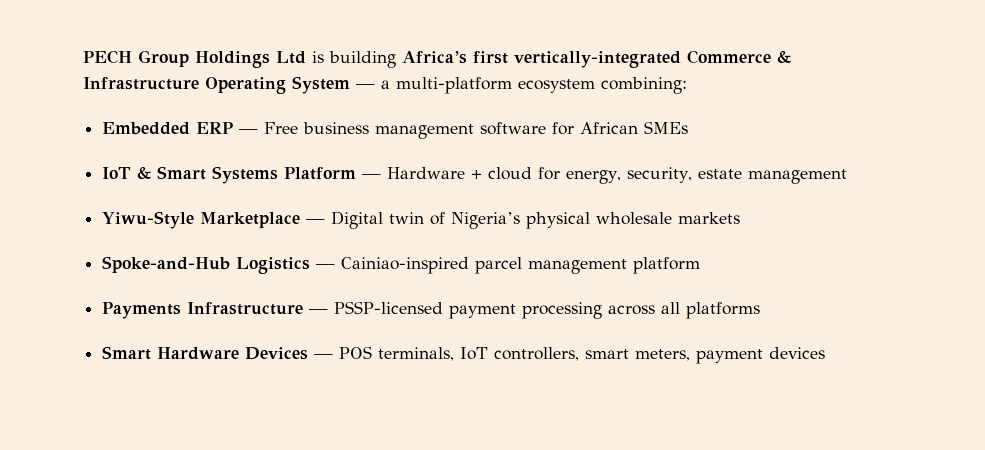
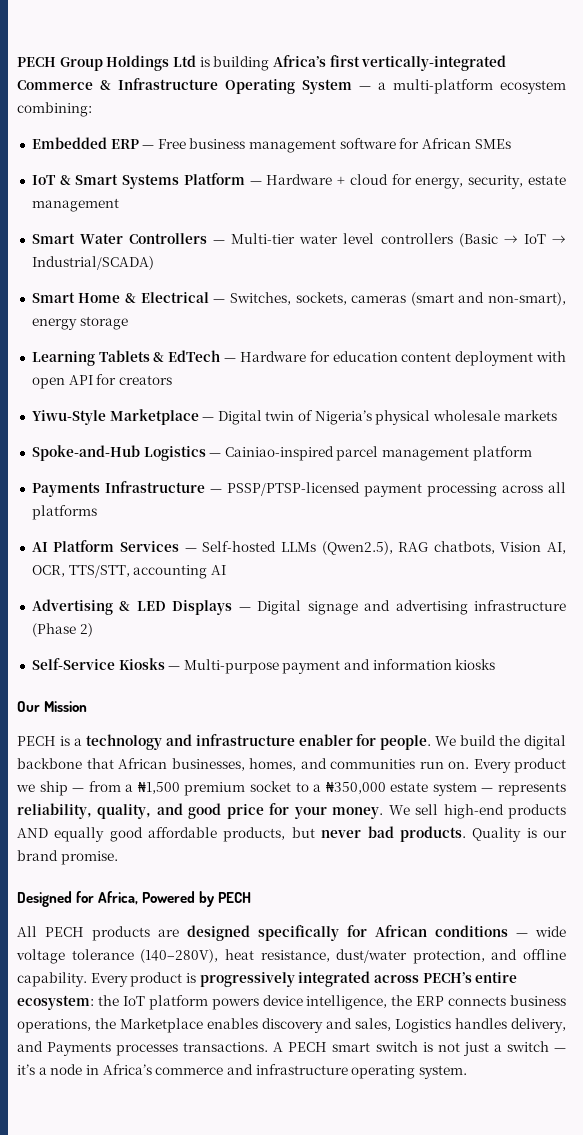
+ Smart Water Controllers — Multi-tier water level controllers (Basic → IoT → Industrial/SCADA)
+ Smart Home & Electrical — Switches, sockets, cameras (smart and non-smart), energy storage
+ Learning Tablets & EdTech — Hardware for education content deployment with open API for creators
- Payments Infrastructure — PSSP-licensed payment processing across all platforms
+ Payments Infrastructure — PSSP/PTSP-licensed payment processing across all platforms
- Smart Hardware Devices — POS terminals, IoT controllers, smart meters, payment devices
+ AI Platform Services — Self-hosted LLMs (Qwen2.5), RAG chatbots, Vision AI, OCR, TTS/STT, accounting AI
+ Advertising & LED Displays — Digital signage and advertising infrastructure (Phase 2)
+ Self-Service Kiosks — Multi-purpose payment and information kiosks
+ Our Mission
+ PECH is a technology and infrastructure enabler for people. We build the digital backbone that African businesses, homes, and communities run on. Every product we ship — from a ₦1,500 premium socket to a ₦350,000 estate system — represents reliability, quality, and good price for your money. We sell high-end products AND equally good affordable products, but never bad products. Quality is our brand promise.
+ Designed for Africa, Powered by PECH
+ All PECH products are designed specifically for African conditions — wide voltage tolerance (140–280V), heat resistance, dust/water protection, and offline capability. Every product is progressively integrated across PECH’s entire ecosystem: the IoT platform powers device intelligence, the ERP connects business operations, the Marketplace enables discovery and sales, Logistics handles delivery, and Payments processes transactions. A PECH smart switch is not just a switch — it’s a node in Africa’s commerce and infrastructure operating system.

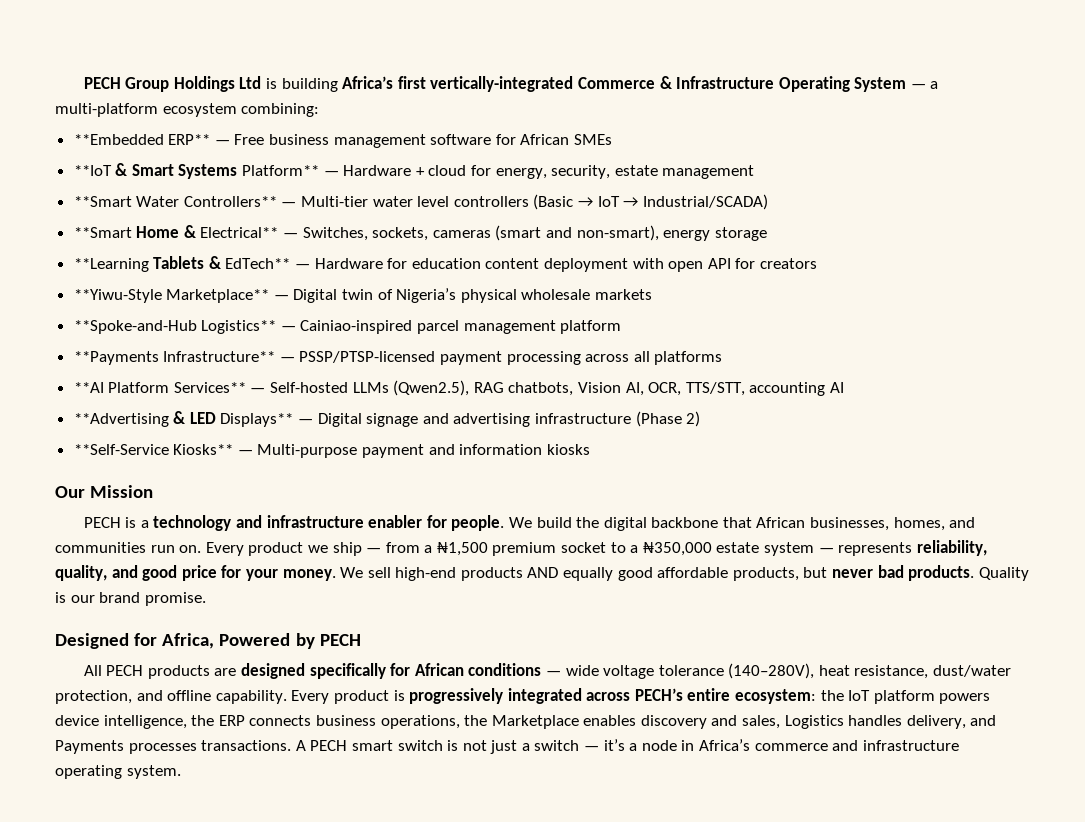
- Embedded ERP — Free business management software for African SMEs
+ **Embedded ERP** — Free business management software for African SMEs
- IoT & Smart Systems Platform — Hardware + cloud for energy, security, estate management
+ **IoT & Smart Systems Platform** — Hardware + cloud for energy, security, estate management
- Smart Water Controllers — Multi-tier water level controllers (Basic → IoT → Industrial/SCADA)
+ **Smart Water Controllers** — Multi-tier water level controllers (Basic → IoT → Industrial/SCADA)
- Smart Home & Electrical — Switches, sockets, cameras (smart and non-smart), energy storage
+ **Smart Home & Electrical** — Switches, sockets, cameras (smart and non-smart), energy storage
- Learning Tablets & EdTech — Hardware for education content deployment with open API for creators
+ **Learning Tablets & EdTech** — Hardware for education content deployment with open API for creators
- Yiwu-Style Marketplace — Digital twin of Nigeria’s physical wholesale markets
+ **Yiwu-Style Marketplace** — Digital twin of Nigeria’s physical wholesale markets
- Spoke-and-Hub Logistics — Cainiao-inspired parcel management platform
+ **Spoke-and-Hub Logistics** — Cainiao-inspired parcel management platform
- Payments Infrastructure — PSSP/PTSP-licensed payment processing across all platforms
+ **Payments Infrastructure** — PSSP/PTSP-licensed payment processing across all platforms
- AI Platform Services — Self-hosted LLMs (Qwen2.5), RAG chatbots, Vision AI, OCR, TTS/STT, accounting AI
+ **AI Platform Services** — Self-hosted LLMs (Qwen2.5), RAG chatbots, Vision AI, OCR, TTS/STT, accounting AI
- Advertising & LED Displays — Digital signage and advertising infrastructure (Phase 2)
+ **Advertising & LED Displays** — Digital signage and advertising infrastructure (Phase 2)
- Self-Service Kiosks — Multi-purpose payment and information kiosks
+ **Self-Service Kiosks** — Multi-purpose payment and information kiosks

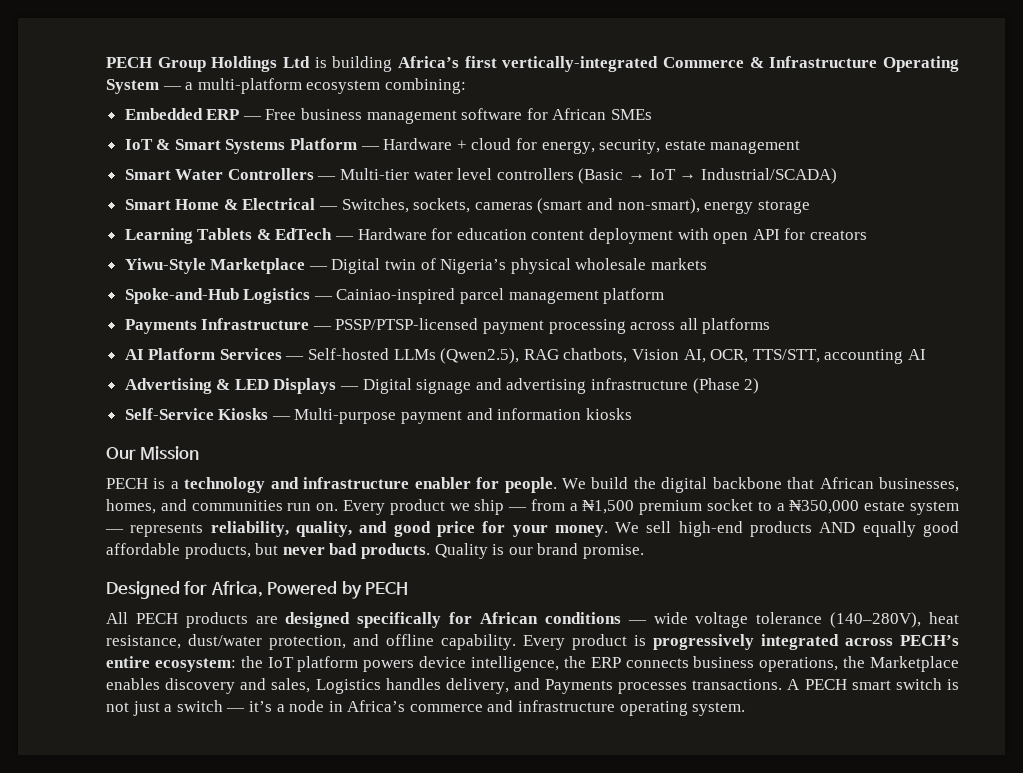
- **Embedded ERP** — Free business management software for African SMEs
+ Embedded ERP — Free business management software for African SMEs
- **IoT & Smart Systems Platform** — Hardware + cloud for energy, security, estate management
+ IoT & Smart Systems Platform — Hardware + cloud for energy, security, estate management
- **Smart Water Controllers** — Multi-tier water level controllers (Basic → IoT → Industrial/SCADA)
+ Smart Water Controllers — Multi-tier water level controllers (Basic → IoT → Industrial/SCADA)
- **Smart Home & Electrical** — Switches, sockets, cameras (smart and non-smart), energy storage
+ Smart Home & Electrical — Switches, sockets, cameras (smart and non-smart), energy storage
- **Learning Tablets & EdTech** — Hardware for education content deployment with open API for creators
+ Learning Tablets & EdTech — Hardware for education content deployment with open API for creators
- **Yiwu-Style Marketplace** — Digital twin of Nigeria’s physical wholesale markets
+ Yiwu-Style Marketplace — Digital twin of Nigeria’s physical wholesale markets
- **Spoke-and-Hub Logistics** — Cainiao-inspired parcel management platform
+ Spoke-and-Hub Logistics — Cainiao-inspired parcel management platform
- **Payments Infrastructure** — PSSP/PTSP-licensed payment processing across all platforms
+ Payments Infrastructure — PSSP/PTSP-licensed payment processing across all platforms
- **AI Platform Services** — Self-hosted LLMs (Qwen2.5), RAG chatbots, Vision AI, OCR, TTS/STT, accounting AI
+ AI Platform Services — Self-hosted LLMs (Qwen2.5), RAG chatbots, Vision AI, OCR, TTS/STT, accounting AI
- **Advertising & LED Displays** — Digital signage and advertising infrastructure (Phase 2)
+ Advertising & LED Displays — Digital signage and advertising infrastructure (Phase 2)
- **Self-Service Kiosks** — Multi-purpose payment and information kiosks
+ Self-Service Kiosks — Multi-purpose payment and information kiosks

